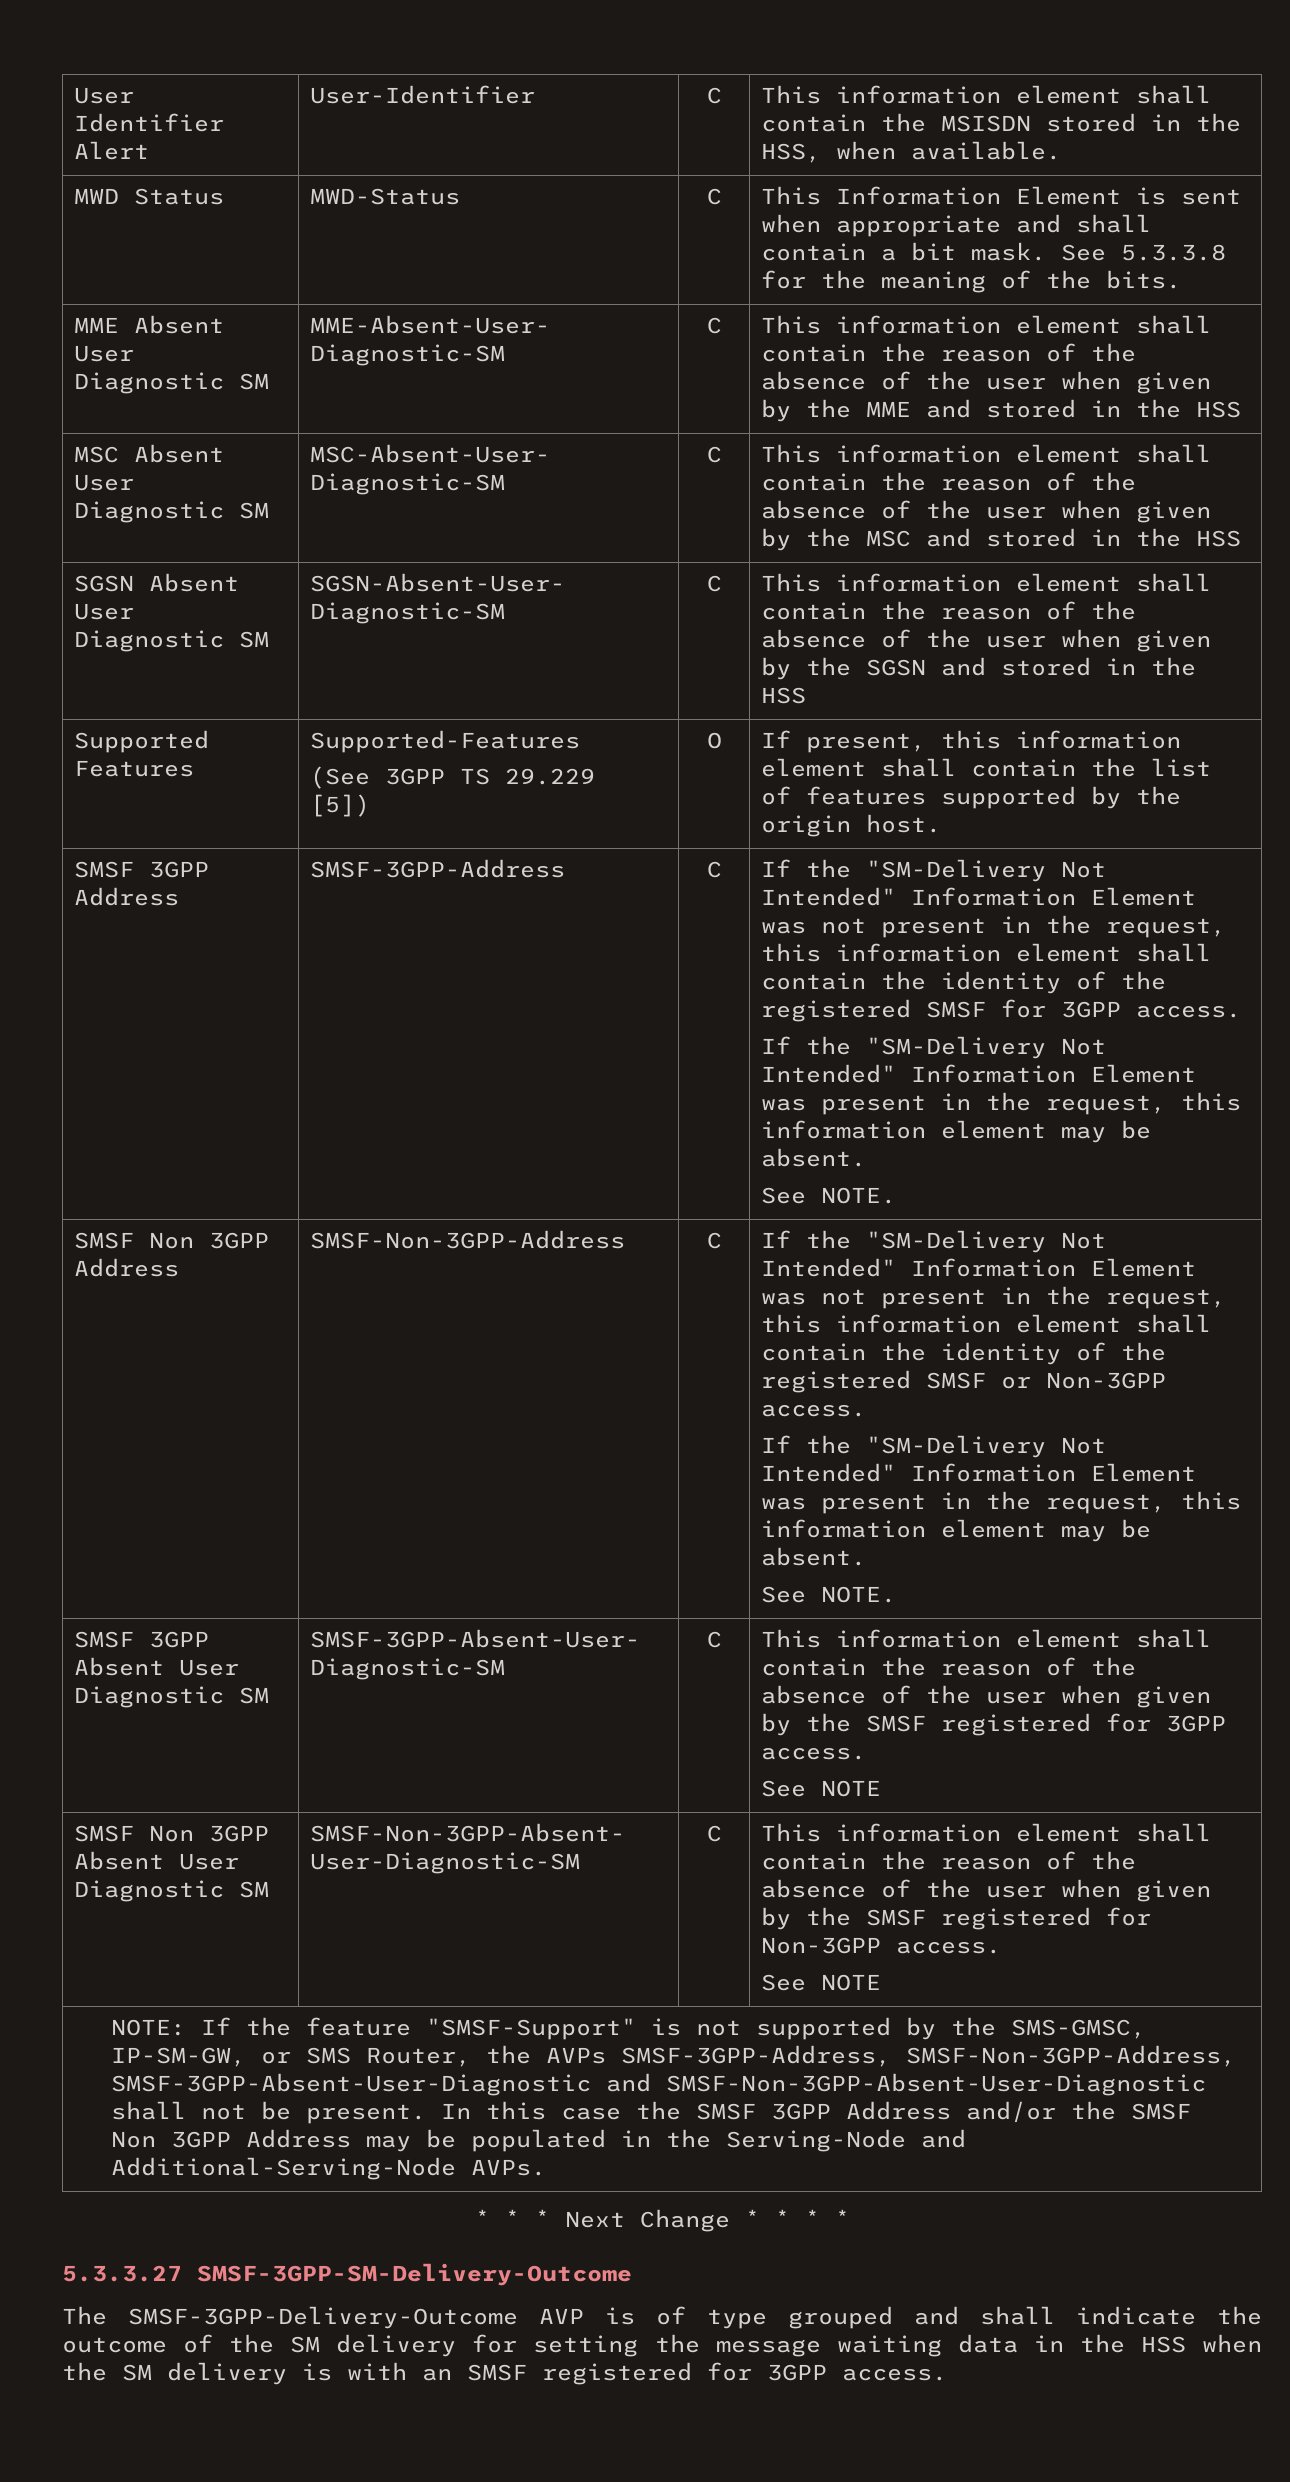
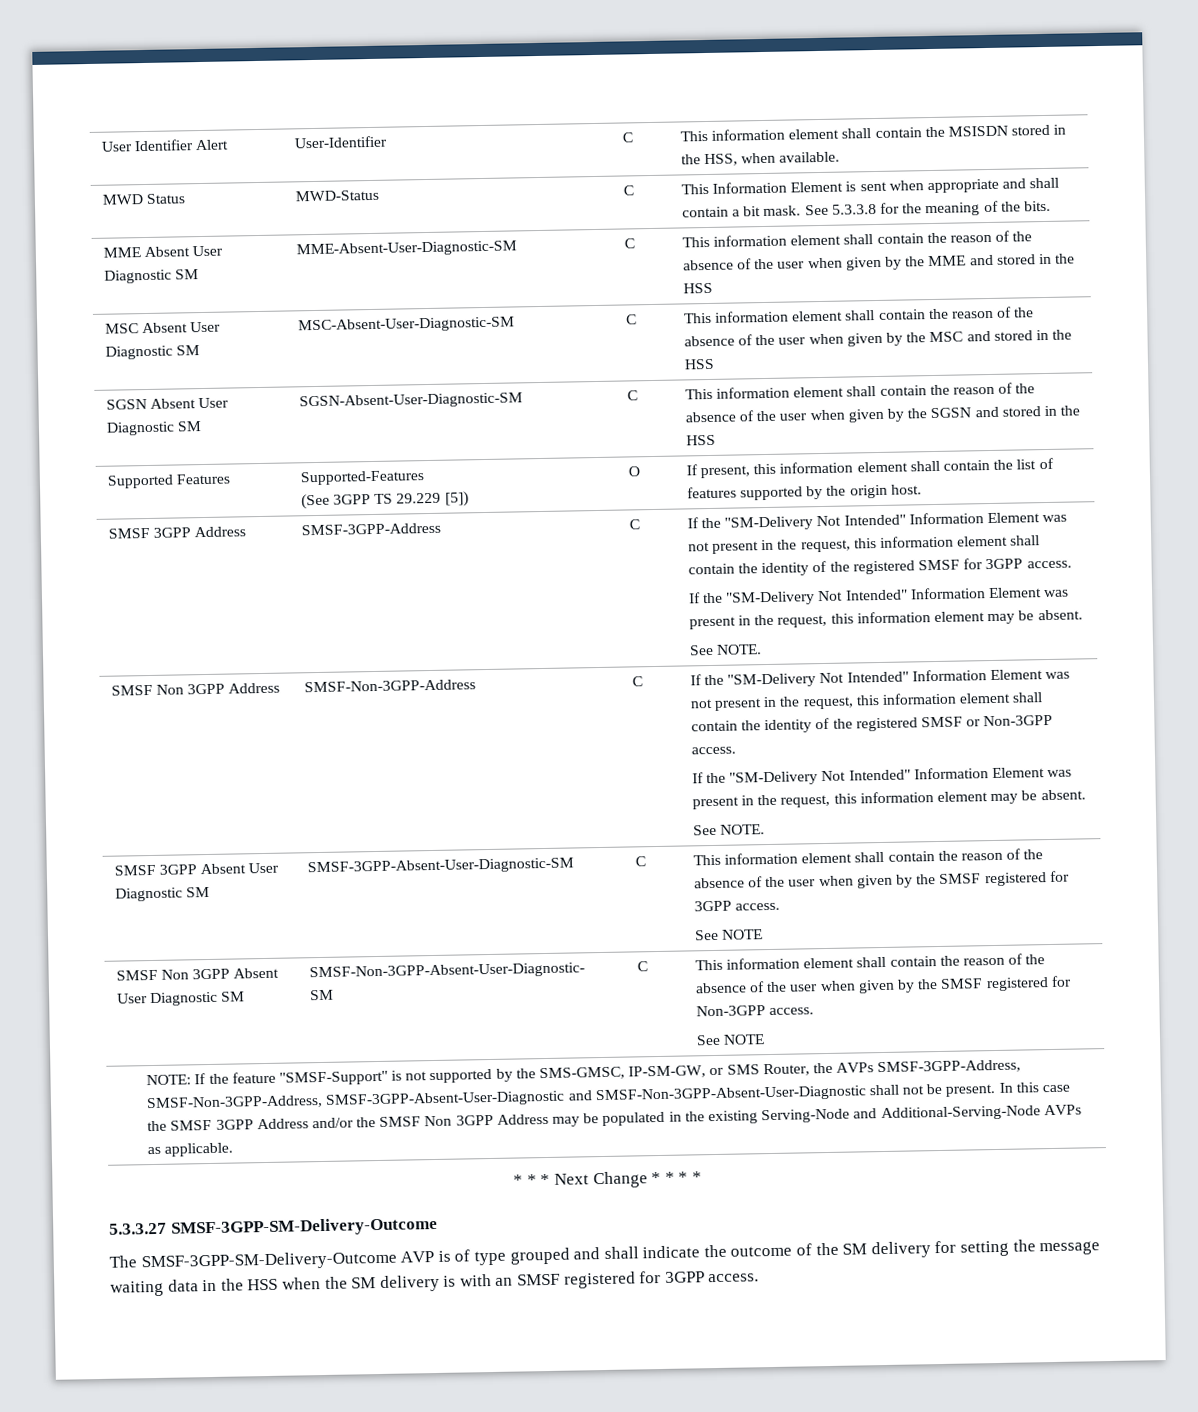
- In this case the SMSF 3GPP Address and/or the SMSF Non 3GPP Address may be populated in the Serving-Node and Additional-Serving-Node AVPs.
+ In this case the SMSF 3GPP Address and/or the SMSF Non 3GPP Address may be populated in the existing Serving-Node and Additional-Serving-Node AVPs as applicable.
- The SMSF-3GPP-Delivery-Outcome AVP is of type grouped and shall indicate the outcome of the SM delivery for setting the message waiting data in the HSS when the SM delivery is with an SMSF registered for 3GPP access.
+ The SMSF-3GPP-SM-Delivery-Outcome AVP is of type grouped and shall indicate the outcome of the SM delivery for setting the message waiting data in the HSS when the SM delivery is with an SMSF registered for 3GPP access.

